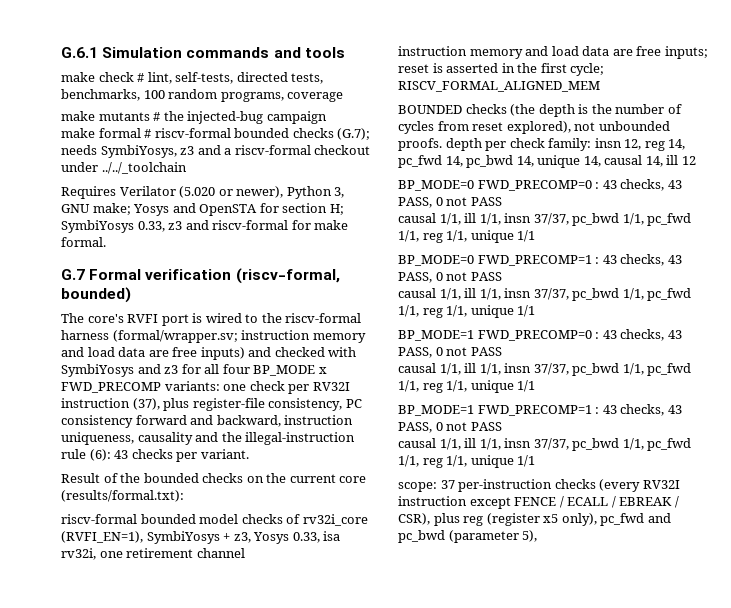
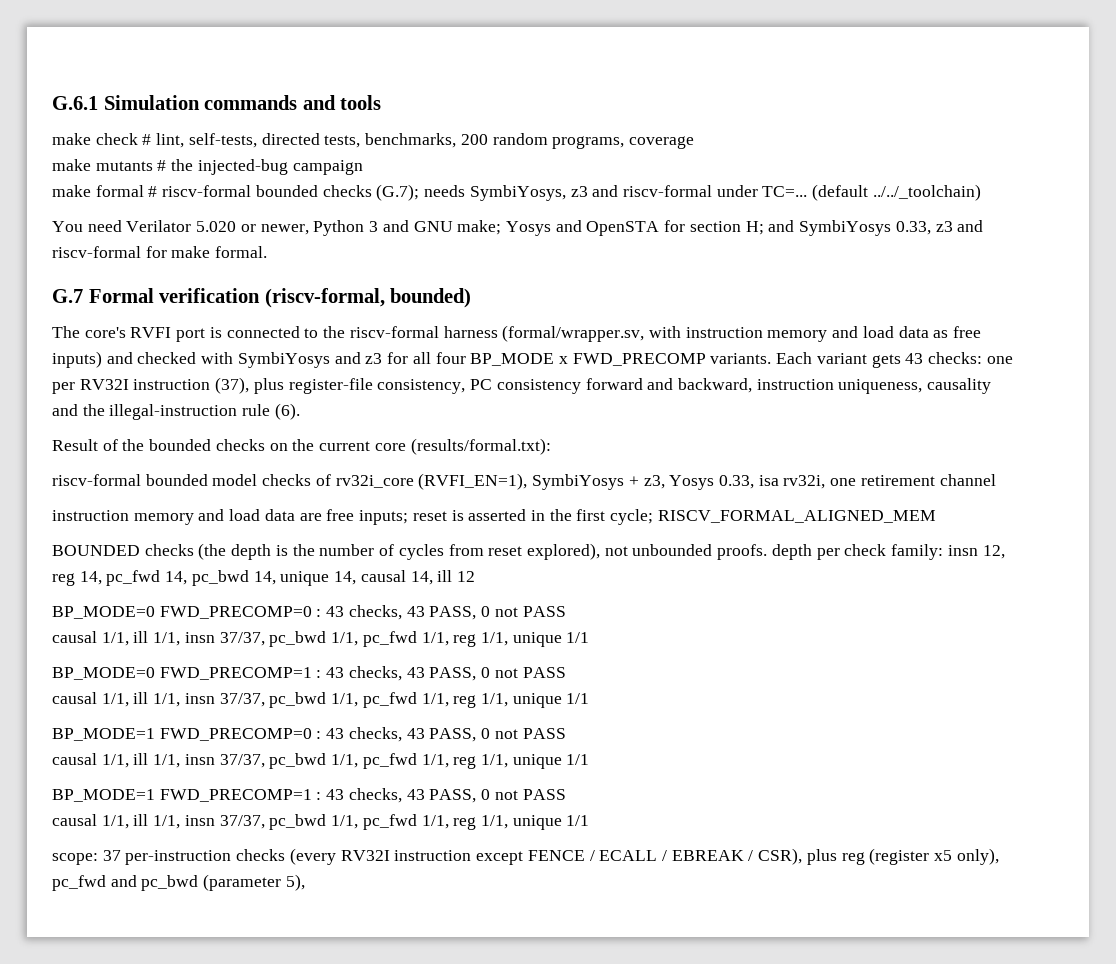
- make check # lint, self-tests, directed tests, benchmarks, 100 random programs, coverage
+ make check # lint, self-tests, directed tests, benchmarks, 200 random programs, coverage
- make formal # riscv-formal bounded checks (G.7); needs SymbiYosys, z3 and a riscv-formal checkout under ../../_toolchain
- Requires Verilator (5.020 or newer), Python 3, GNU make; Yosys and OpenSTA for section H; SymbiYosys 0.33, z3 and riscv-formal for make formal.
+ make formal # riscv-formal bounded checks (G.7); needs SymbiYosys, z3 and riscv-formal under TC=... (default ../../_toolchain)
+ You need Verilator 5.020 or newer, Python 3 and GNU make; Yosys and OpenSTA for section H; and SymbiYosys 0.33, z3 and riscv-formal for make formal.
- The core's RVFI port is wired to the riscv-formal harness (formal/wrapper.sv; instruction memory and load data are free inputs) and checked with SymbiYosys and z3 for all four BP_MODE x FWD_PRECOMP variants: one check per RV32I instruction (37), plus register-file consistency, PC consistency forward and backward, instruction uniqueness, causality and the illegal-instruction rule (6): 43 checks per variant.
+ The core's RVFI port is connected to the riscv-formal harness (formal/wrapper.sv, with instruction memory and load data as free inputs) and checked with SymbiYosys and z3 for all four BP_MODE x FWD_PRECOMP variants. Each variant gets 43 checks: one per RV32I instruction (37), plus register-file consistency, PC consistency forward and backward, instruction uniqueness, causality and the illegal-instruction rule (6).

